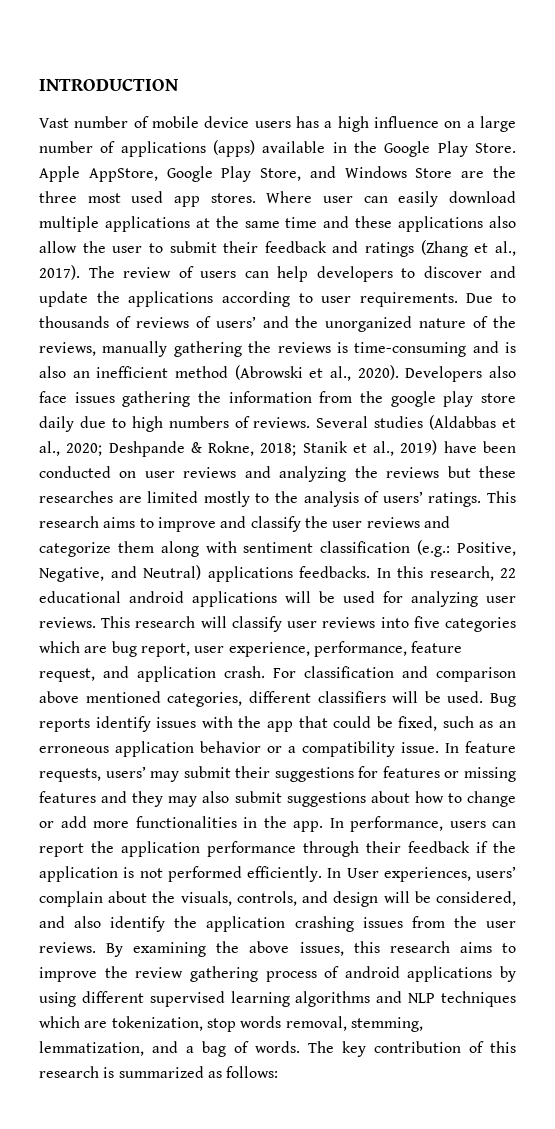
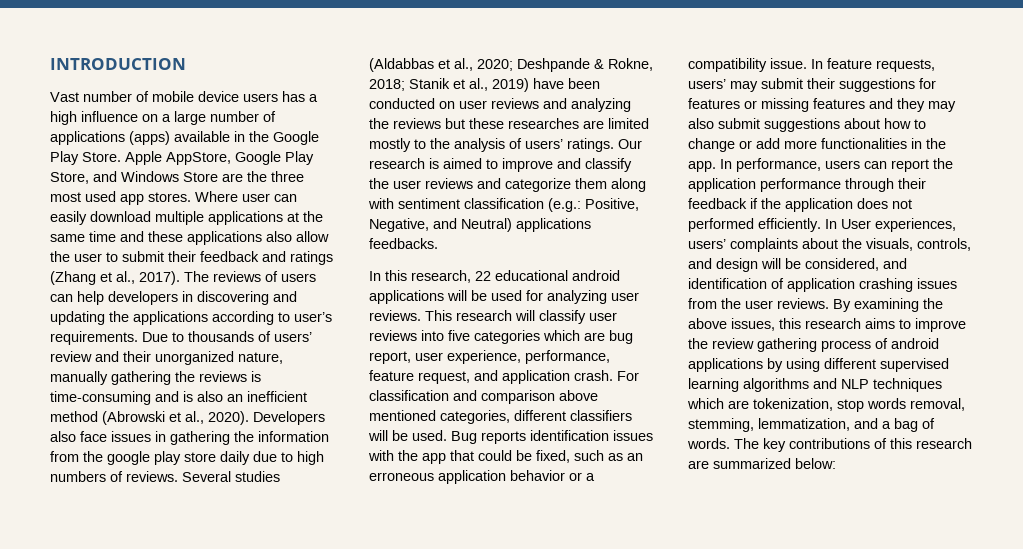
- The review of users can help developers to discover and update the applications according to user requirements.
+ The reviews of users can help developers in discovering and updating the applications according to user’s requirements.
- Due to thousands of reviews of users’ and the unorganized nature of the reviews, manually gathering the reviews is time-consuming and is also an inefficient method (Abrowski et al., 2020).
+ Due to thousands of users’ review and their unorganized nature, manually gathering the reviews is time-consuming and is also an inefficient method (Abrowski et al., 2020).
- Developers also face issues gathering the information from the google play store daily due to high numbers of reviews.
+ Developers also face issues in gathering the information from the google play store daily due to high numbers of reviews.
- This research aims to improve and classify the user reviews and categorize them along with sentiment classification (e.g.: Positive, Negative, and Neutral) applications feedbacks. In this research, 22 educational android applications will be used for analyzing user reviews.
+ Our research is aimed to improve and classify the user reviews and categorize them along with sentiment classification (e.g.: Positive, Negative, and Neutral) applications feedbacks.
+ In this research, 22 educational android applications will be used for analyzing user reviews.
- Bug reports identify issues with the app that could be fixed, such as an erroneous application behavior or a compatibility issue.
+ Bug reports identification issues with the app that could be fixed, such as an erroneous application behavior or a compatibility issue.
- In performance, users can report the application performance through their feedback if the application is not performed efficiently.
+ In performance, users can report the application performance through their feedback if the application does not performed efficiently.
- In User experiences, users’ complain about the visuals, controls, and design will be considered, and also identify the application crashing issues from the user reviews.
+ In User experiences, users’ complaints about the visuals, controls, and design will be considered, and identification of application crashing issues from the user reviews.
- The key contribution of this research is summarized as follows:
+ The key contributions of this research are summarized below:

